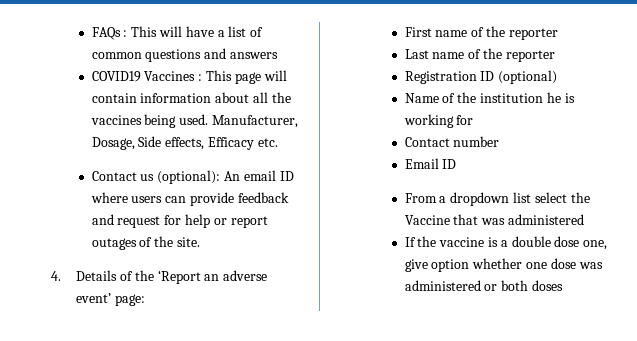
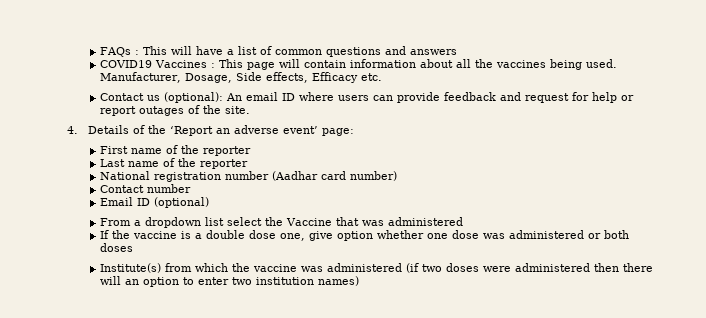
- Registration ID (optional)
- Name of the institution he is working for
+ National registration number (Aadhar card number)
- Email ID
+ Email ID (optional)
+ Institute(s) from which the vaccine was administered (if two doses were administered then there will an option to enter two institution names)

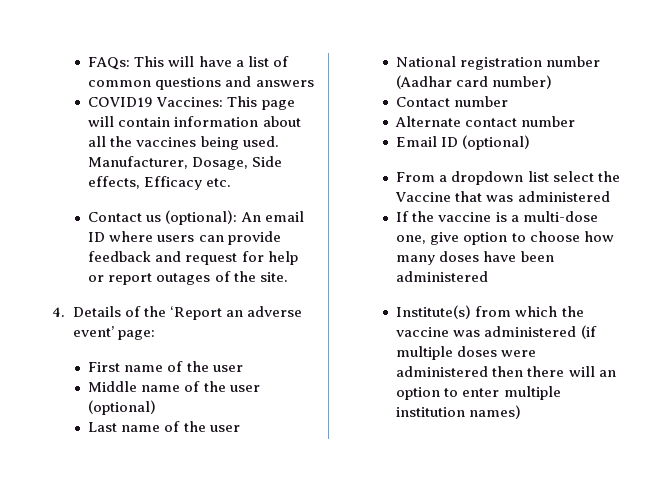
- FAQs : This will have a list of common questions and answers
+ FAQs: This will have a list of common questions and answers
- COVID19 Vaccines : This page will contain information about all the vaccines being used.
+ COVID19 Vaccines: This page will contain information about all the vaccines being used.
- First name of the reporter
+ First name of the user
+ Middle name of the user (optional)
- Last name of the reporter
+ Last name of the user
+ Alternate contact number
- If the vaccine is a double dose one, give option whether one dose was administered or both doses
+ If the vaccine is a multi-dose one, give option to choose how many doses have been administered
- Institute(s) from which the vaccine was administered (if two doses were administered then there will an option to enter two institution names)
+ Institute(s) from which the vaccine was administered (if multiple doses were administered then there will an option to enter multiple institution names)

